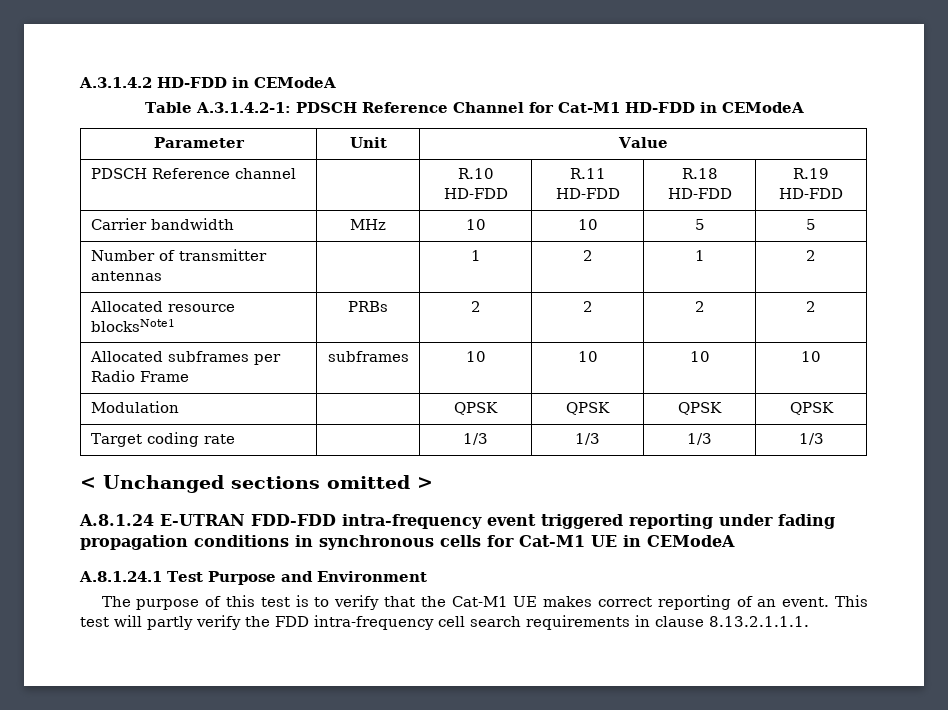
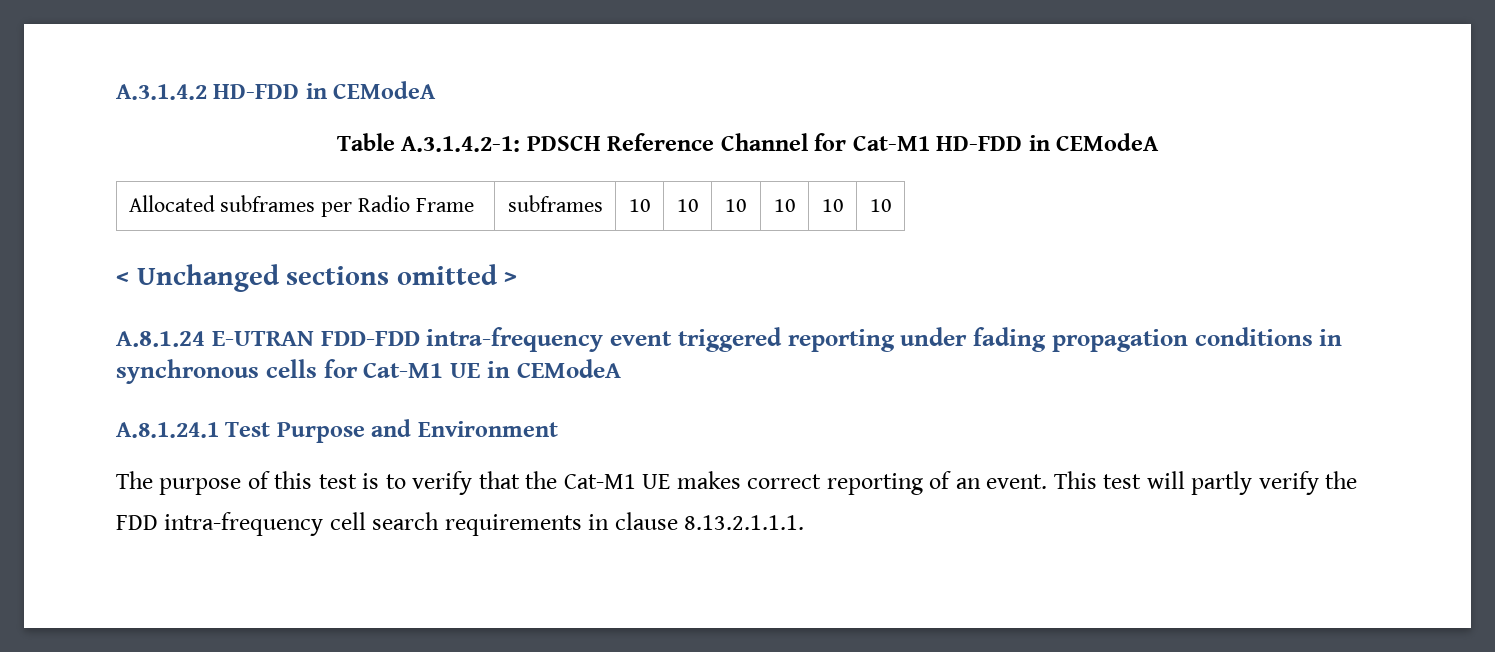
- Parameter | Unit | Value
- PDSCH Reference channel | | R.10 HD-FDD | R.11 HD-FDD | R.18 HD-FDD | R.19 HD-FDD
- Carrier bandwidth | MHz | 10 | 10 | 5 | 5
- Number of transmitter antennas | | 1 | 2 | 1 | 2
- Allocated resource blocksNote1 | PRBs | 2 | 2 | 2 | 2
- Allocated subframes per Radio Frame | subframes | 10 | 10 | 10 | 10
- Modulation | | QPSK | QPSK | QPSK | QPSK
- Target coding rate | | 1/3 | 1/3 | 1/3 | 1/3
+ Allocated subframes per Radio Frame | subframes | 10 | 10 | 10 | 10 | 10 | 10

